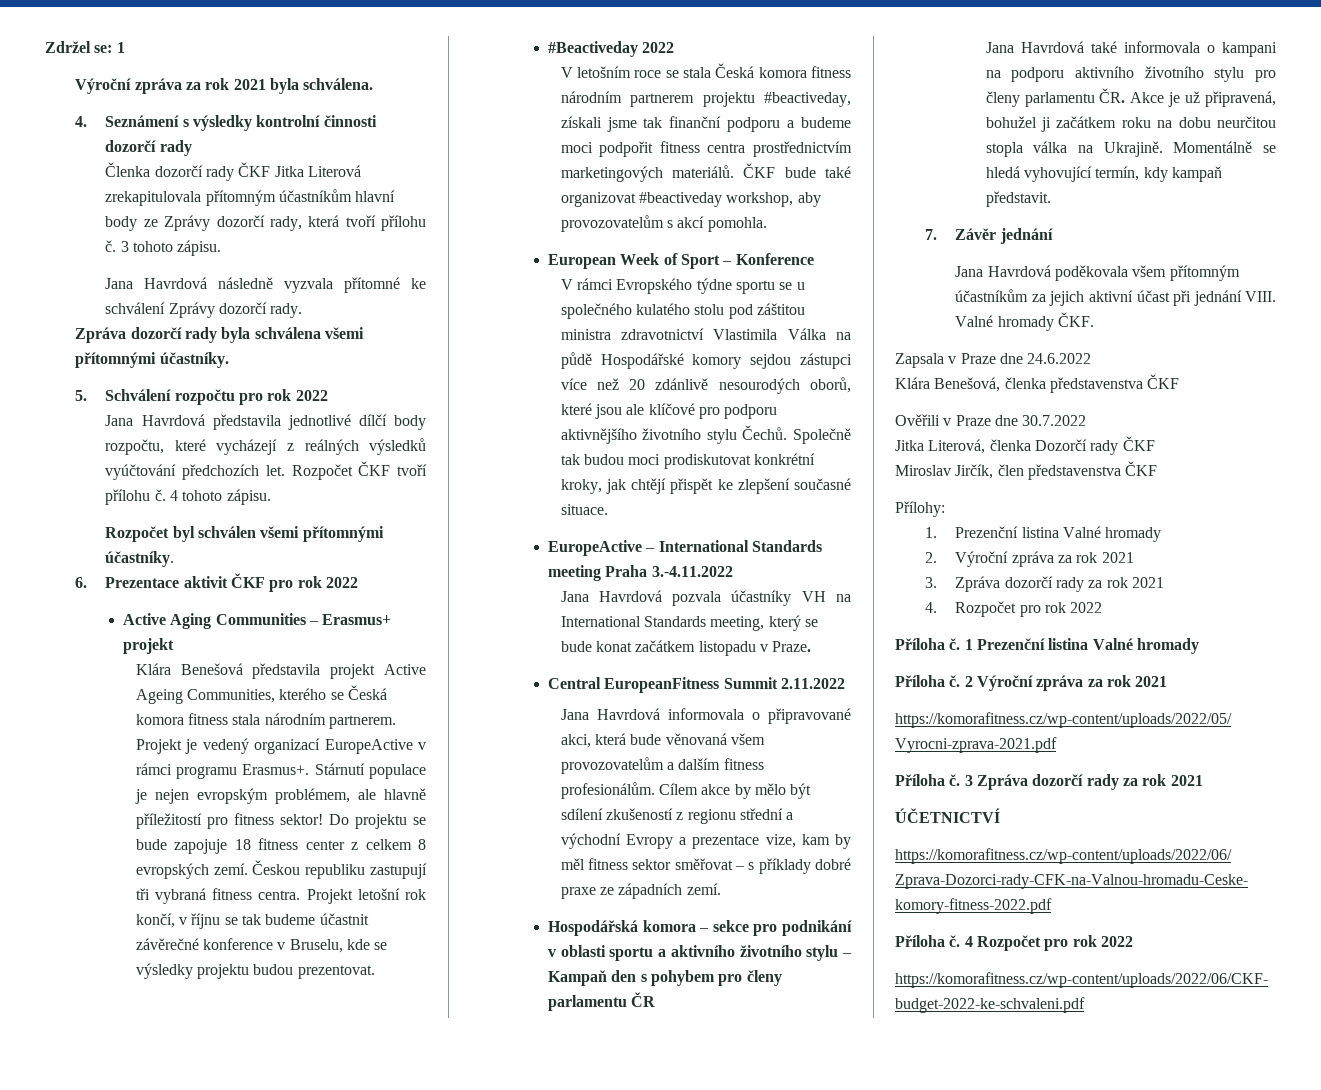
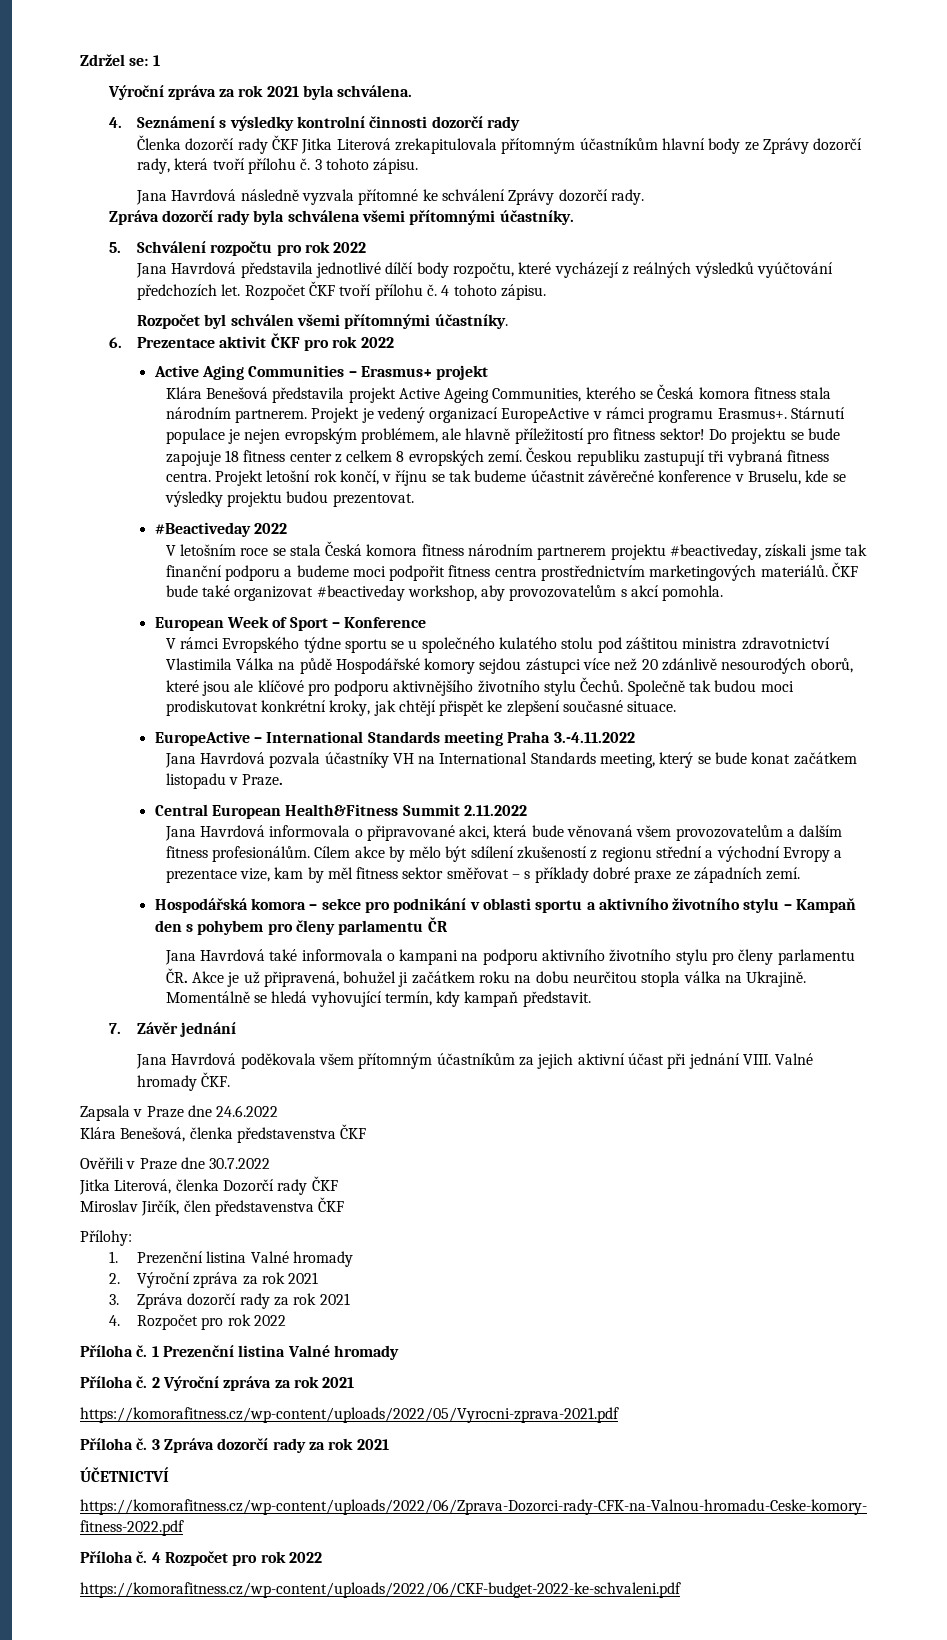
- Central EuropeanFitness Summit 2.11.2022
+ Central European Health&Fitness Summit 2.11.2022

